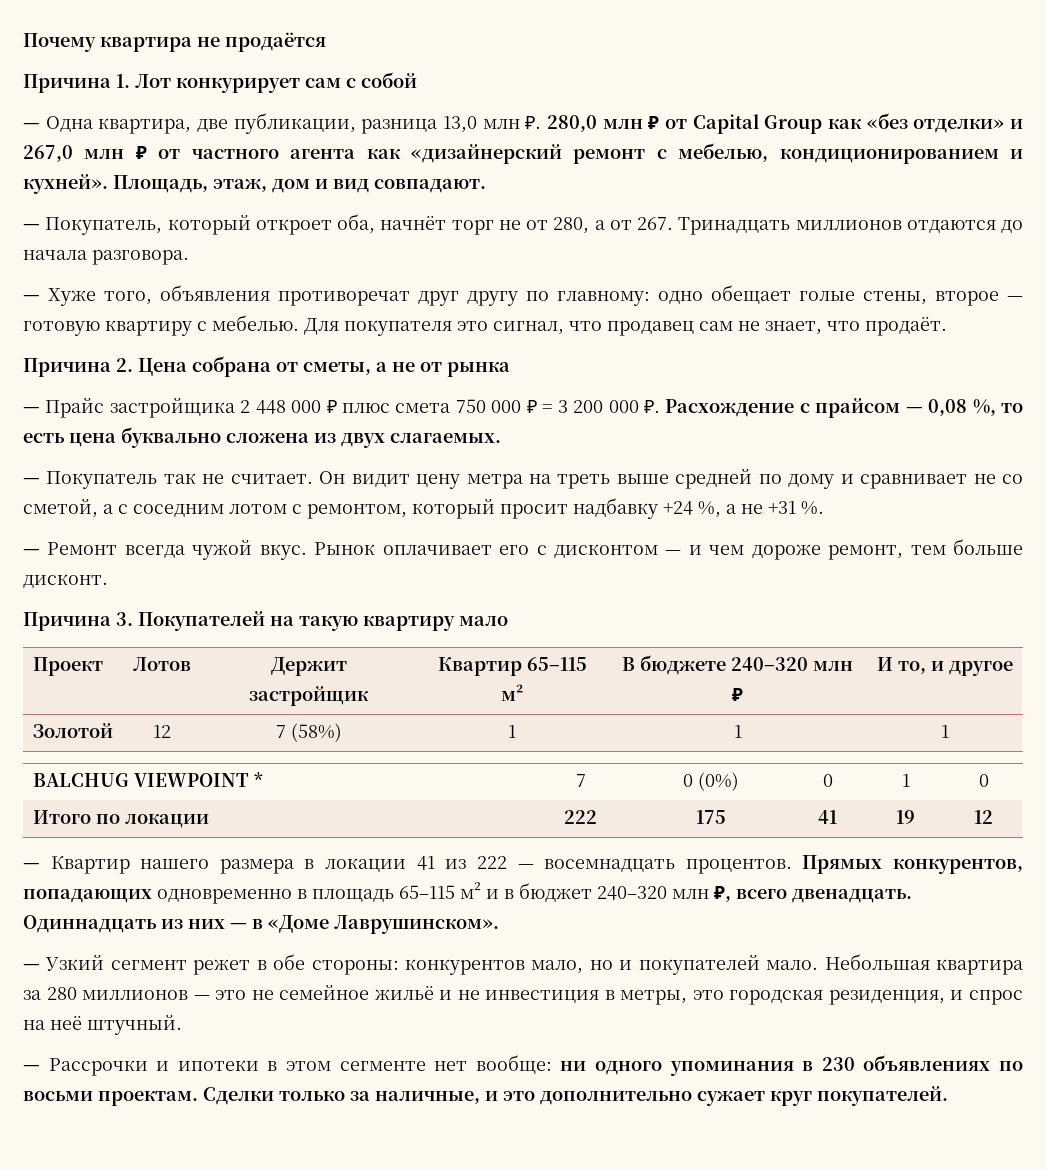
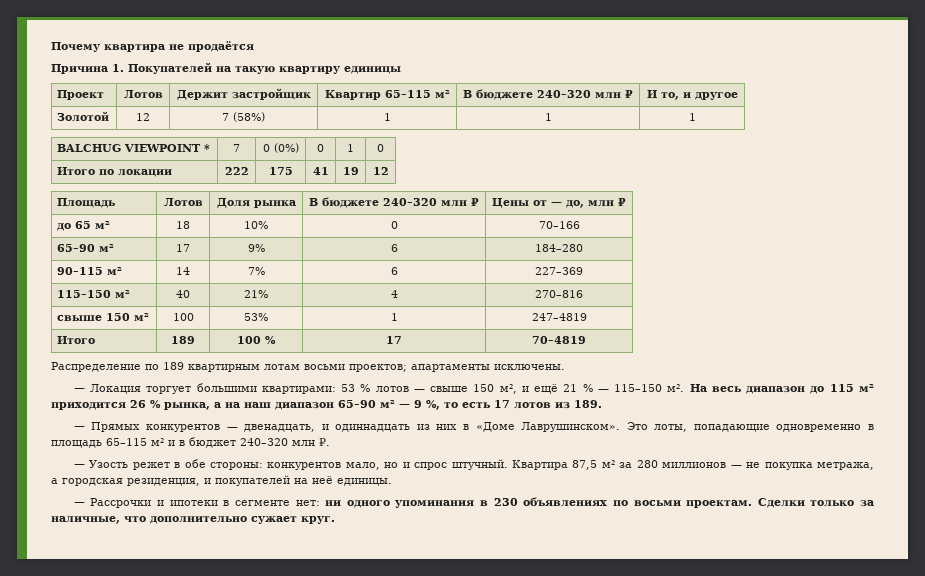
- Причина 1. Лот конкурирует сам с собой
- — Одна квартира, две публикации, разница 13,0 млн ₽. 280,0 млн ₽ от Capital Group как «без отделки» и 267,0 млн ₽ от частного агента как «дизайнерский ремонт с мебелью, кондиционированием и кухней». Площадь, этаж, дом и вид совпадают.
- — Покупатель, который откроет оба, начнёт торг не от 280, а от 267. Тринадцать миллионов отдаются до начала разговора.
- — Хуже того, объявления противоречат друг другу по главному: одно обещает голые стены, второе — готовую квартиру с мебелью. Для покупателя это сигнал, что продавец сам не знает, что продаёт.
- Причина 2. Цена собрана от сметы, а не от рынка
- — Прайс застройщика 2 448 000 ₽ плюс смета 750 000 ₽ = 3 200 000 ₽. Расхождение с прайсом — 0,08 %, то есть цена буквально сложена из двух слагаемых.
- — Покупатель так не считает. Он видит цену метра на треть выше средней по дому и сравнивает не со сметой, а с соседним лотом с ремонтом, который просит надбавку +24 %, а не +31 %.
- — Ремонт всегда чужой вкус. Рынок оплачивает его с дисконтом — и чем дороже ремонт, тем больше дисконт.
- Причина 3. Покупателей на такую квартиру мало
+ Причина 1. Покупателей на такую квартиру единицы
- — Квартир нашего размера в локации 41 из 222 — восемнадцать процентов. Прямых конкурентов, попадающих одновременно в площадь 65–115 м² и в бюджет 240–320 млн ₽, всего двенадцать. Одиннадцать из них — в «Доме Лаврушинском».
- — Узкий сегмент режет в обе стороны: конкурентов мало, но и покупателей мало. Небольшая квартира за 280 миллионов — это не семейное жильё и не инвестиция в метры, это городская резиденция, и спрос на неё штучный.
+ Площадь | Лотов | Доля рынка | В бюджете 240–320 млн ₽ | Цены от — до, млн ₽
+ до 65 м² | 18 | 10% | 0 | 70–166
+ 65–90 м² | 17 | 9% | 6 | 184–280
+ 90–115 м² | 14 | 7% | 6 | 227–369
+ 115–150 м² | 40 | 21% | 4 | 270–816
+ свыше 150 м² | 100 | 53% | 1 | 247–4819
+ Итого | 189 | 100 % | 17 | 70–4819
+ Распределение по 189 квартирным лотам восьми проектов; апартаменты исключены.
+ — Локация торгует большими квартирами: 53 % лотов — свыше 150 м², и ещё 21 % — 115–150 м². На весь диапазон до 115 м² приходится 26 % рынка, а на наш диапазон 65–90 м² — 9 %, то есть 17 лотов из 189.
+ — Прямых конкурентов — двенадцать, и одиннадцать из них в «Доме Лаврушинском». Это лоты, попадающие одновременно в площадь 65–115 м² и в бюджет 240–320 млн ₽.
+ — Узость режет в обе стороны: конкурентов мало, но и спрос штучный. Квартира 87,5 м² за 280 миллионов — не покупка метража, а городская резиденция, и покупателей на неё единицы.
- — Рассрочки и ипотеки в этом сегменте нет вообще: ни одного упоминания в 230 объявлениях по восьми проектам.
+ — Рассрочки и ипотеки в сегменте нет: ни одного упоминания в 230 объявлениях по восьми проектам.
- Сделки только за наличные, и это дополнительно сужает круг покупателей.
+ Сделки только за наличные, что дополнительно сужает круг.

